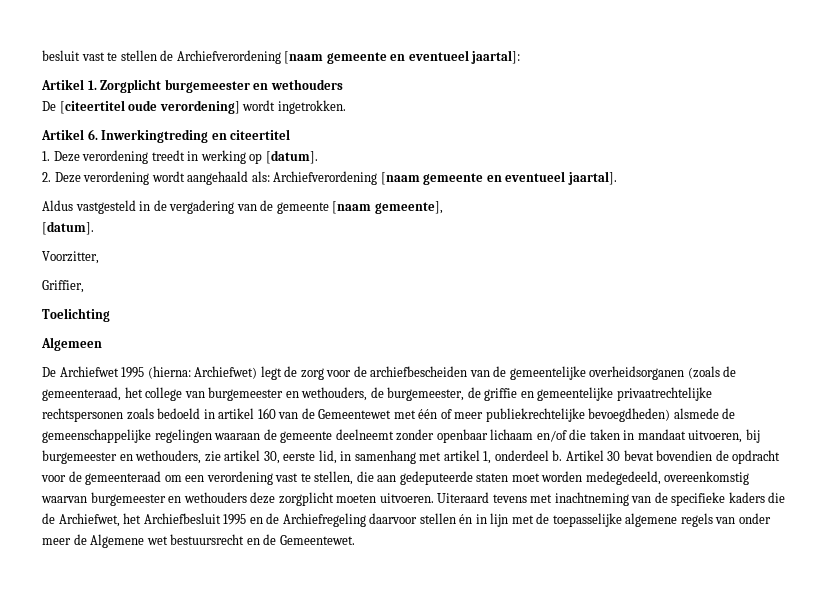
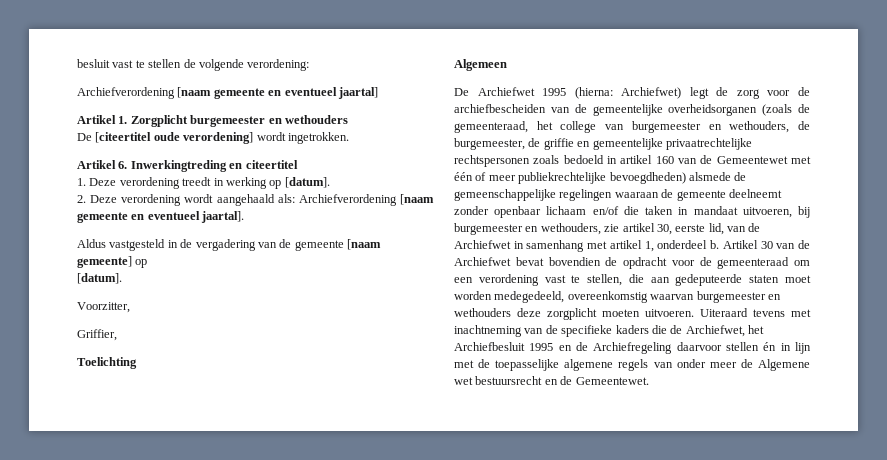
- besluit vast te stellen de Archiefverordening [naam gemeente en eventueel jaartal]:
+ besluit vast te stellen de volgende verordening:
+ Archiefverordening [naam gemeente en eventueel jaartal]
- Aldus vastgesteld in de vergadering van de gemeente [naam gemeente],
+ Aldus vastgesteld in de vergadering van de gemeente [naam gemeente] op
- Archiefwet) legt de zorg voor de archiefbescheiden van de gemeentelijke overheidsorganen (zoals de gemeenteraad, het college van burgemeester en wethouders, de burgemeester, de griffie en gemeentelijke privaatrechtelijke rechtspersonen zoals bedoeld in artikel 160 van de Gemeentewet met één of meer publiekrechtelijke bevoegdheden) alsmede de gemeenschappelijke regelingen waaraan de gemeente deelneemt zonder openbaar lichaam en/of die taken in mandaat uitvoeren, bij burgemeester en wethouders, zie artikel 30, eerste lid, in samenhang met artikel 1, onderdeel b.
+ Archiefwet) legt de zorg voor de archiefbescheiden van de gemeentelijke overheidsorganen (zoals de gemeenteraad, het college van burgemeester en wethouders, de burgemeester, de griffie en gemeentelijke privaatrechtelijke rechtspersonen zoals bedoeld in artikel 160 van de Gemeentewet met één of meer publiekrechtelijke bevoegdheden) alsmede de gemeenschappelijke regelingen waaraan de gemeente deelneemt zonder openbaar lichaam en/of die taken in mandaat uitvoeren, bij burgemeester en wethouders, zie artikel 30, eerste lid, van de Archiefwet in samenhang met artikel 1, onderdeel b.
- Artikel 30 bevat bovendien de opdracht voor de gemeenteraad om een verordening vast te stellen, die aan gedeputeerde staten moet worden medegedeeld, overeenkomstig waarvan burgemeester en wethouders deze zorgplicht moeten uitvoeren.
+ Artikel 30 van de Archiefwet bevat bovendien de opdracht voor de gemeenteraad om een verordening vast te stellen, die aan gedeputeerde staten moet worden medegedeeld, overeenkomstig waarvan burgemeester en wethouders deze zorgplicht moeten uitvoeren.

